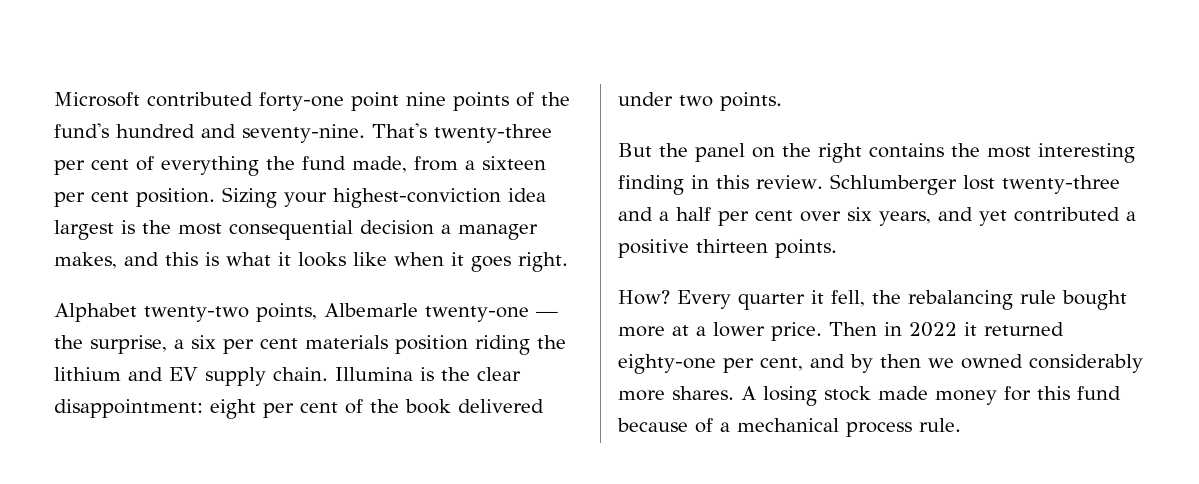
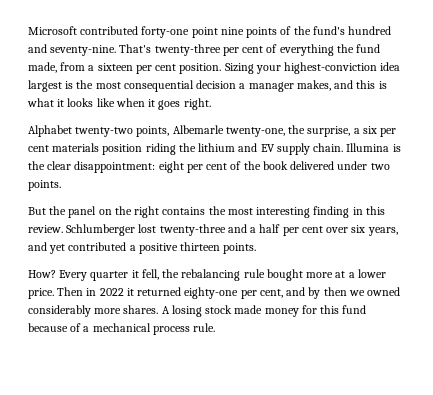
- Alphabet twenty-two points, Albemarle twenty-one — the surprise, a six per cent materials position riding the lithium and EV supply chain.
+ Alphabet twenty-two points, Albemarle twenty-one, the surprise, a six per cent materials position riding the lithium and EV supply chain.

